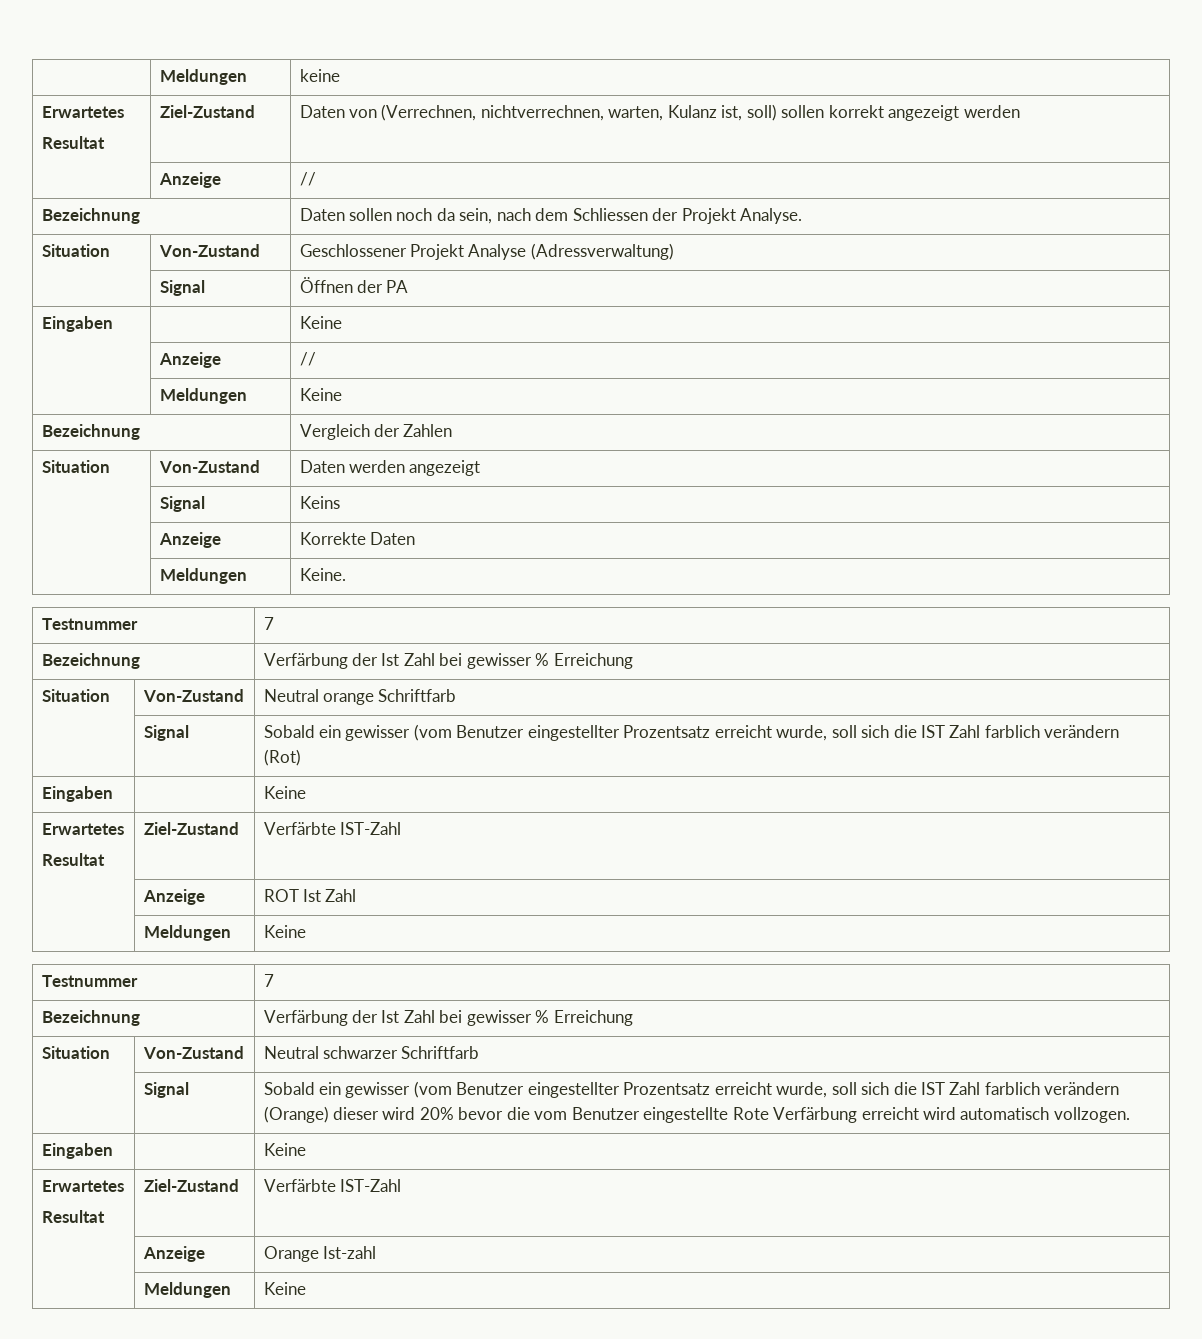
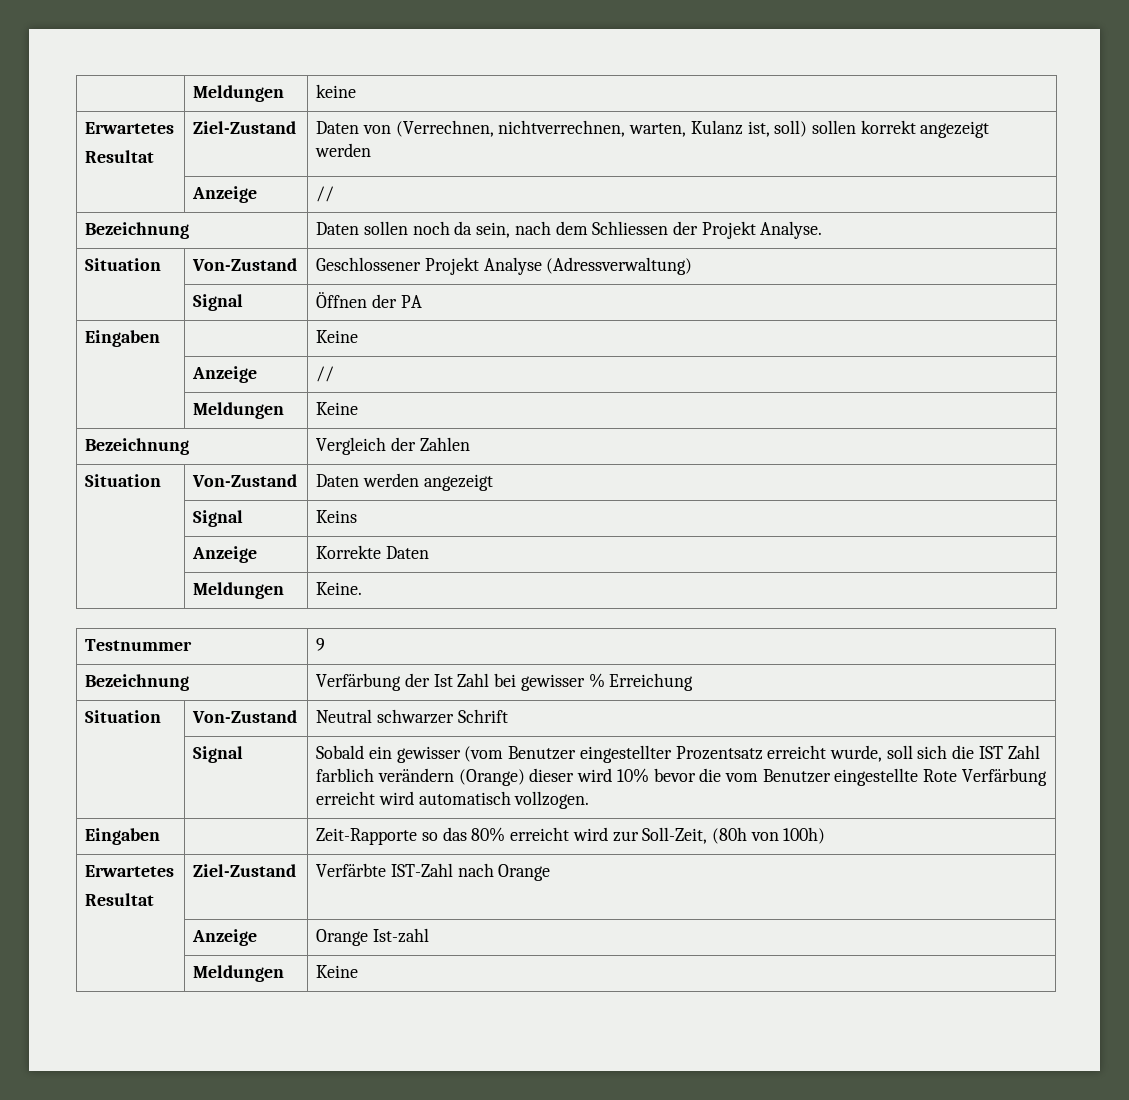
  | Meldungen | Keine.
- Testnummer | 7
- Bezeichnung | Verfärbung der Ist Zahl bei gewisser % Erreichung
- Situation | Von-Zustand | Neutral orange Schriftfarb
- | Signal | Sobald ein gewisser (vom Benutzer eingestellter Prozentsatz erreicht wurde, soll sich die IST Zahl farblich verändern (Rot)
- Eingaben | | Keine
- Erwartetes
- Resultat | Ziel-Zustand | Verfärbte IST-Zahl
- | Anzeige | ROT Ist Zahl
- | Meldungen | Keine
- Testnummer | 7
+ Testnummer | 9
- Situation | Von-Zustand | Neutral schwarzer Schriftfarb
+ Situation | Von-Zustand | Neutral schwarzer Schrift
- | Signal | Sobald ein gewisser (vom Benutzer eingestellter Prozentsatz erreicht wurde, soll sich die IST Zahl farblich verändern (Orange) dieser wird 20% bevor die vom Benutzer eingestellte Rote Verfärbung erreicht wird automatisch vollzogen.
- Eingaben | | Keine
+ | Signal | Sobald ein gewisser (vom Benutzer eingestellter Prozentsatz erreicht wurde, soll sich die IST Zahl farblich verändern (Orange) dieser wird 10% bevor die vom Benutzer eingestellte Rote Verfärbung erreicht wird automatisch vollzogen.
+ Eingaben | | Zeit-Rapporte so das 80% erreicht wird zur Soll-Zeit, (80h von 100h)
  Erwartetes
- Resultat | Ziel-Zustand | Verfärbte IST-Zahl
+ Resultat | Ziel-Zustand | Verfärbte IST-Zahl nach Orange

